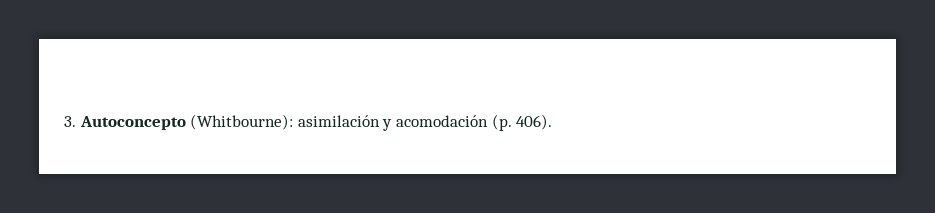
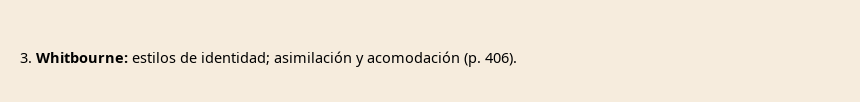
- 3. Autoconcepto (Whitbourne): asimilación y acomodación (p. 406).
+ 3. Whitbourne: estilos de identidad; asimilación y acomodación (p. 406).

